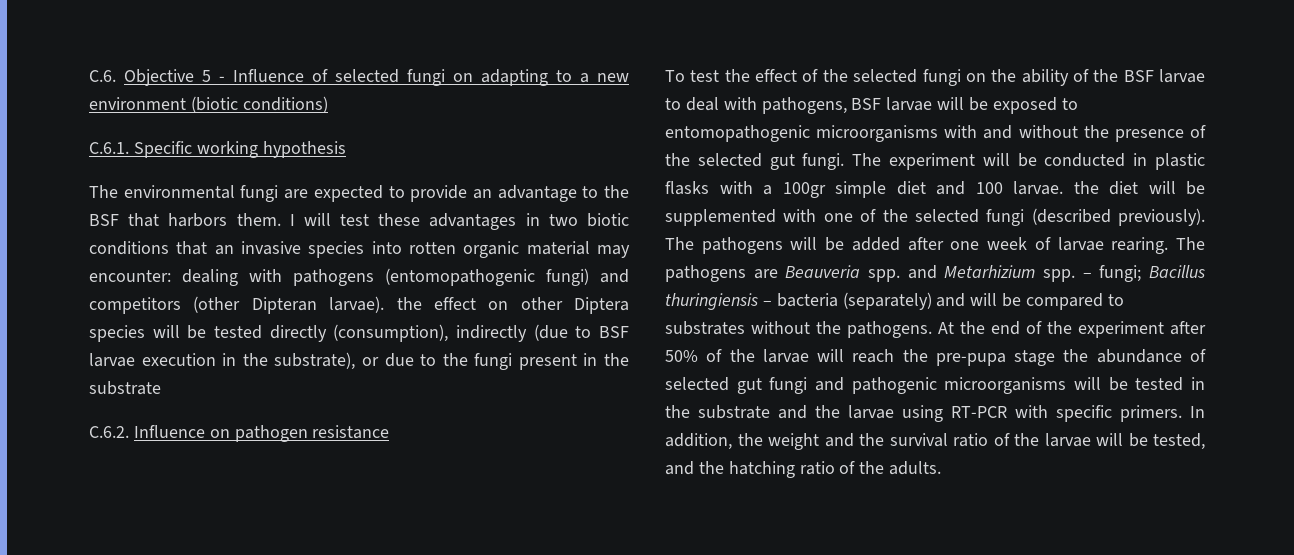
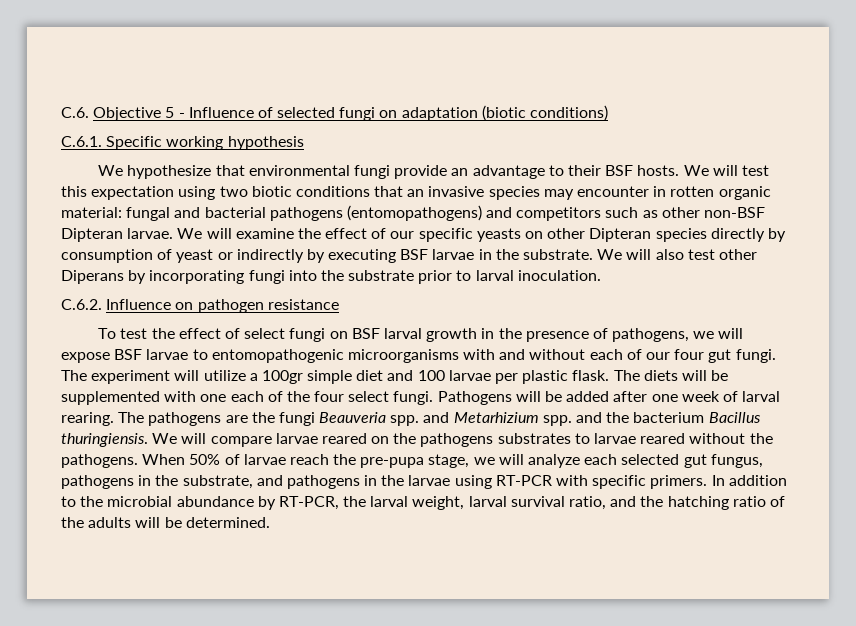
- C.6. Objective 5 - Influence of selected fungi on adapting to a new environment (biotic conditions)
+ C.6. Objective 5 - Influence of selected fungi on adaptation (biotic conditions)
- The environmental fungi are expected to provide an advantage to the BSF that harbors them. I will test these advantages in two biotic conditions that an invasive species into rotten organic material may encounter: dealing with pathogens (entomopathogenic fungi) and competitors (other Dipteran larvae). the effect on other Diptera species will be tested directly (consumption), indirectly (due to BSF larvae execution in the substrate), or due to the fungi present in the substrate
+ We hypothesize that environmental fungi provide an advantage to their BSF hosts. We will test this expectation using two biotic conditions that an invasive species may encounter in rotten organic material: fungal and bacterial pathogens (entomopathogens) and competitors such as other non-BSF Dipteran larvae. We will examine the effect of our specific yeasts on other Dipteran species directly by consumption of yeast or indirectly by executing BSF larvae in the substrate. We will also test other Diperans by incorporating fungi into the substrate prior to larval inoculation.
- To test the effect of the selected fungi on the ability of the BSF larvae to deal with pathogens, BSF larvae will be exposed to entomopathogenic microorganisms with and without the presence of the selected gut fungi.
+ To test the effect of select fungi on BSF larval growth in the presence of pathogens, we will expose BSF larvae to entomopathogenic microorganisms with and without each of our four gut fungi.
- The experiment will be conducted in plastic flasks with a 100gr simple diet and 100 larvae. the diet will be supplemented with one of the selected fungi (described previously). The pathogens will be added after one week of larvae rearing.
+ The experiment will utilize a 100gr simple diet and 100 larvae per plastic flask. The diets will be supplemented with one each of the four select fungi. Pathogens will be added after one week of larval rearing.
- The pathogens are Beauveria spp. and Metarhizium spp. – fungi; Bacillus thuringiensis – bacteria (separately) and will be compared to substrates without the pathogens. At the end of the experiment after 50% of the larvae will reach the pre-pupa stage the abundance of selected gut fungi and pathogenic microorganisms will be tested in the substrate and the larvae using RT-PCR with specific primers.
+ The pathogens are the fungi Beauveria spp. and Metarhizium spp. and the bacterium Bacillus thuringiensis. We will compare larvae reared on the pathogens substrates to larvae reared without the pathogens. When 50% of larvae reach the pre-pupa stage, we will analyze each selected gut fungus, pathogens in the substrate, and pathogens in the larvae using RT-PCR with specific primers.
- In addition, the weight and the survival ratio of the larvae will be tested, and the hatching ratio of the adults.
+ In addition to the microbial abundance by RT-PCR, the larval weight, larval survival ratio, and the hatching ratio of the adults will be determined.

